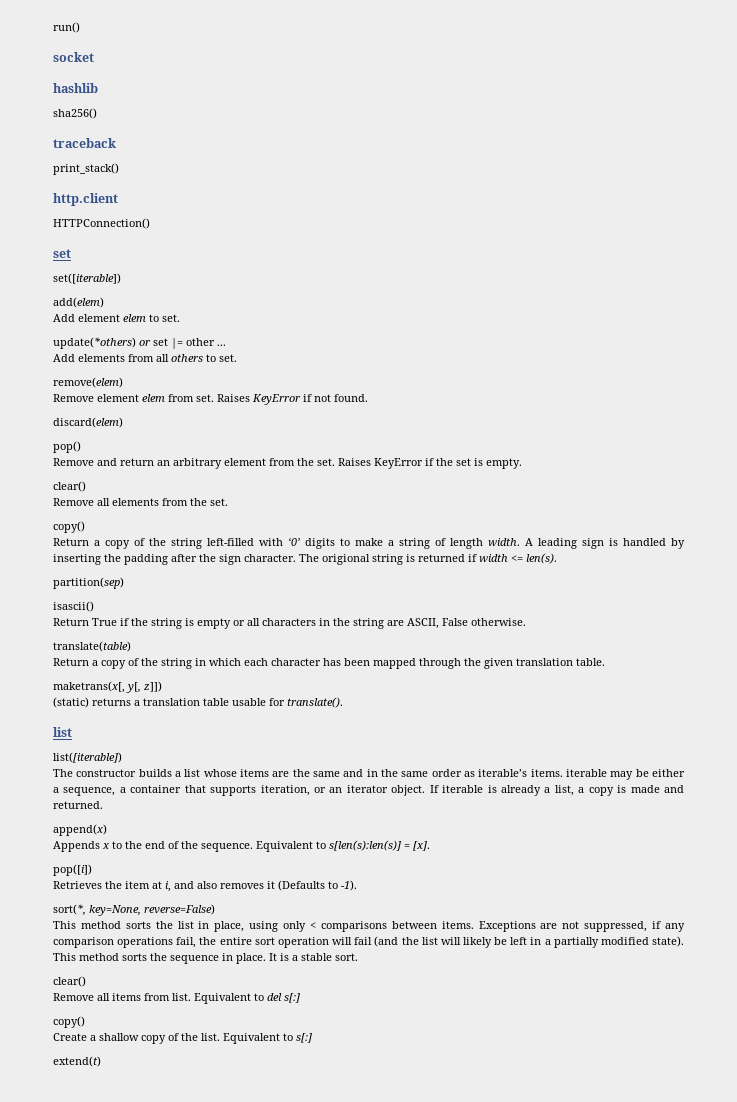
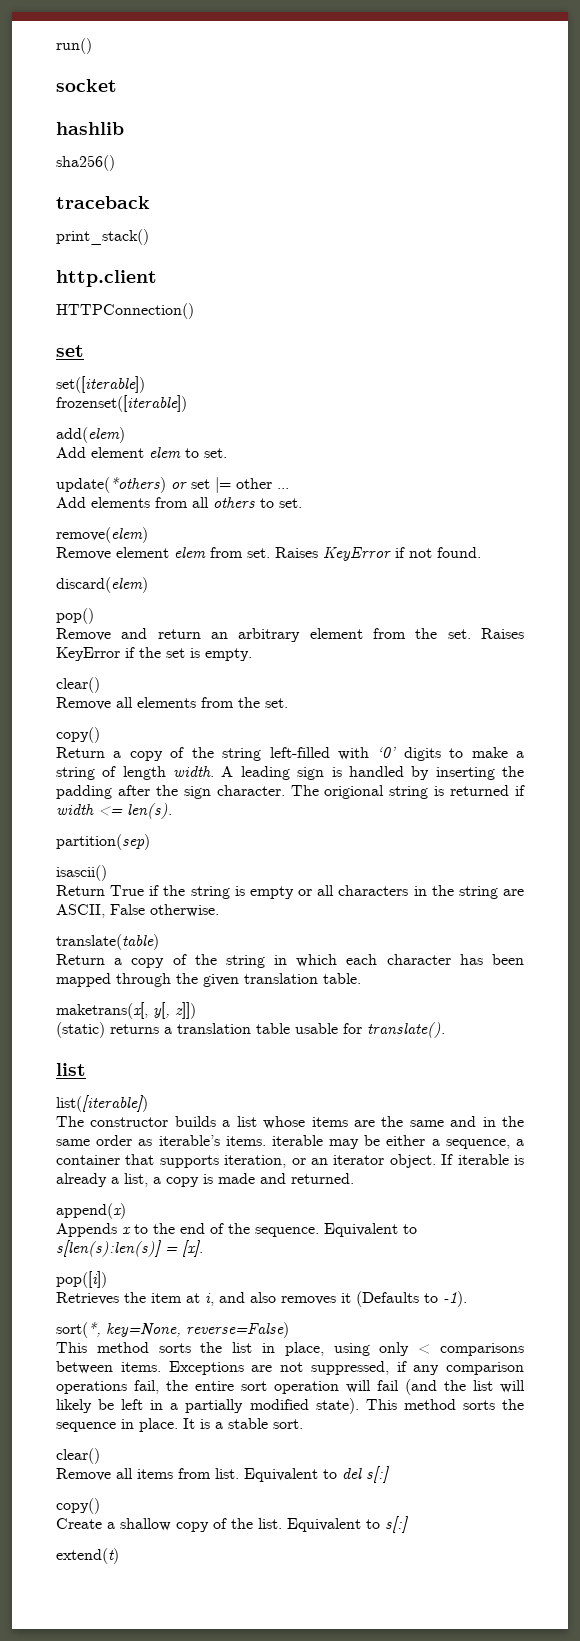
+ frozenset([iterable])

